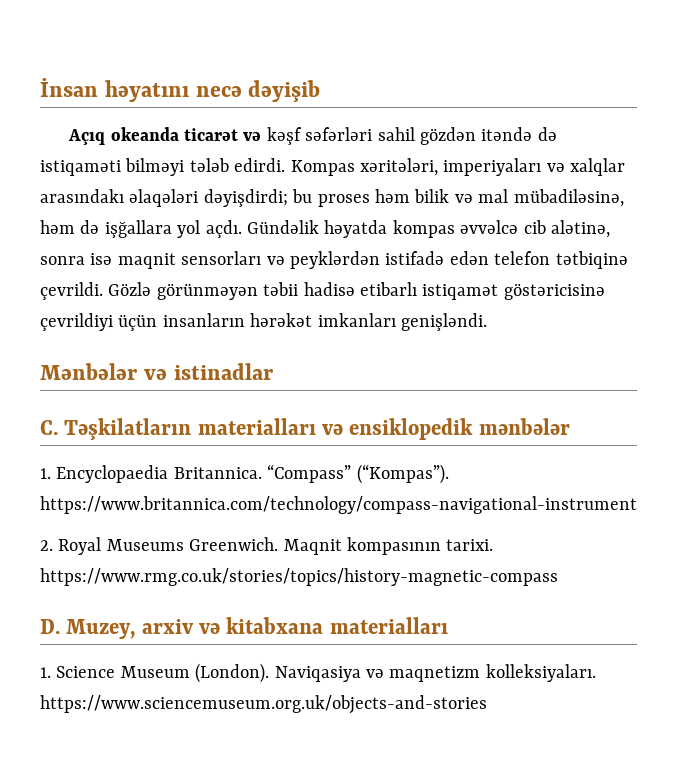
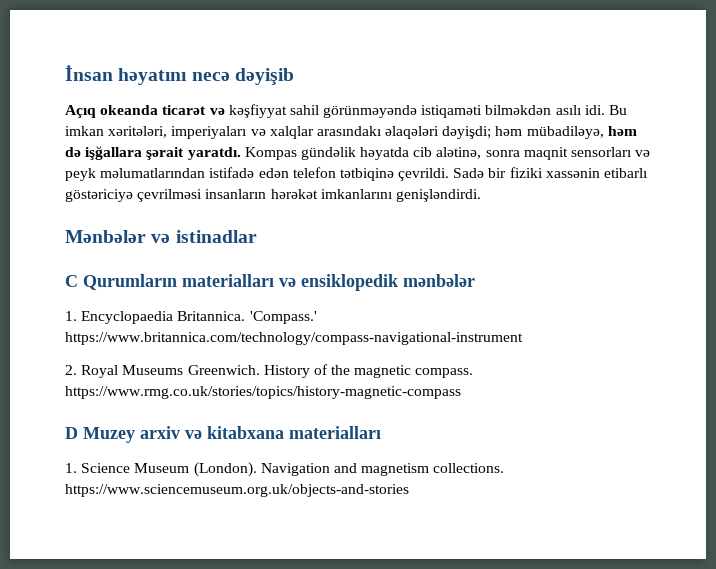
- Açıq okeanda ticarət və kəşf səfərləri sahil gözdən itəndə də istiqaməti bilməyi tələb edirdi. Kompas xəritələri, imperiyaları və xalqlar arasındakı əlaqələri dəyişdirdi; bu proses həm bilik və mal mübadiləsinə, həm də işğallara yol açdı. Gündəlik həyatda kompas əvvəlcə cib alətinə, sonra isə maqnit sensorları və peyklərdən istifadə edən telefon tətbiqinə çevrildi.
+ Açıq okeanda ticarət və kəşfiyyat sahil görünməyəndə istiqaməti bilməkdən asılı idi. Bu imkan xəritələri, imperiyaları və xalqlar arasındakı əlaqələri dəyişdi; həm mübadiləyə, həm də işğallara şərait yaratdı. Kompas gündəlik həyatda cib alətinə, sonra maqnit sensorları və peyk məlumatlarından istifadə edən telefon tətbiqinə çevrildi.
- Gözlə görünməyən təbii hadisə etibarlı istiqamət göstəricisinə çevrildiyi üçün insanların hərəkət imkanları genişləndi.
+ Sadə bir fiziki xassənin etibarlı göstəriciyə çevrilməsi insanların hərəkət imkanlarını genişləndirdi.
- C. Təşkilatların materialları və ensiklopedik mənbələr
+ C Qurumların materialları və ensiklopedik mənbələr
- “Compass” (“Kompas”). https://www.britannica.com/technology/compass-navigational-instrument
+ 'Compass.' https://www.britannica.com/technology/compass-navigational-instrument
- Maqnit kompasının tarixi. https://www.rmg.co.uk/stories/topics/history-magnetic-compass
+ History of the magnetic compass. https://www.rmg.co.uk/stories/topics/history-magnetic-compass
- D. Muzey, arxiv və kitabxana materialları
+ D Muzey arxiv və kitabxana materialları
- Naviqasiya və maqnetizm kolleksiyaları. https://www.sciencemuseum.org.uk/objects-and-stories
+ Navigation and magnetism collections. https://www.sciencemuseum.org.uk/objects-and-stories

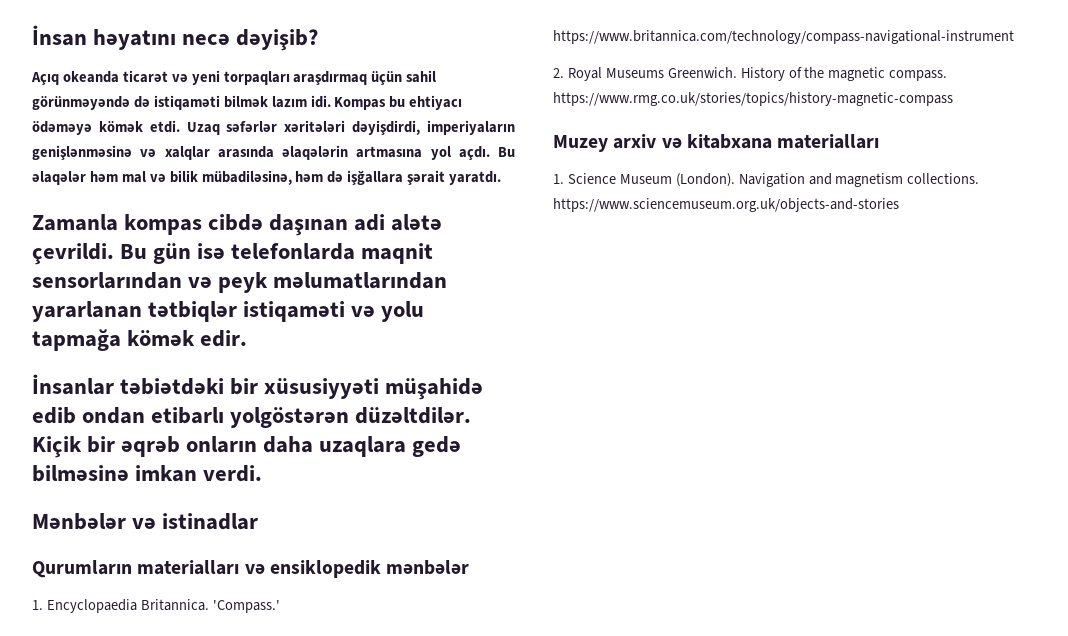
- İnsan həyatını necə dəyişib
+ İnsan həyatını necə dəyişib?
- Açıq okeanda ticarət və kəşfiyyat sahil görünməyəndə istiqaməti bilməkdən asılı idi. Bu imkan xəritələri, imperiyaları və xalqlar arasındakı əlaqələri dəyişdi; həm mübadiləyə, həm də işğallara şərait yaratdı. Kompas gündəlik həyatda cib alətinə, sonra maqnit sensorları və peyk məlumatlarından istifadə edən telefon tətbiqinə çevrildi. Sadə bir fiziki xassənin etibarlı göstəriciyə çevrilməsi insanların hərəkət imkanlarını genişləndirdi.
+ Açıq okeanda ticarət və yeni torpaqları araşdırmaq üçün sahil görünməyəndə də istiqaməti bilmək lazım idi. Kompas bu ehtiyacı ödəməyə kömək etdi. Uzaq səfərlər xəritələri dəyişdirdi, imperiyaların genişlənməsinə və xalqlar arasında əlaqələrin artmasına yol açdı. Bu əlaqələr həm mal və bilik mübadiləsinə, həm də işğallara şərait yaratdı.
+ Zamanla kompas cibdə daşınan adi alətə çevrildi. Bu gün isə telefonlarda maqnit sensorlarından və peyk məlumatlarından yararlanan tətbiqlər istiqaməti və yolu tapmağa kömək edir.
+ İnsanlar təbiətdəki bir xüsusiyyəti müşahidə edib ondan etibarlı yolgöstərən düzəltdilər. Kiçik bir əqrəb onların daha uzaqlara gedə bilməsinə imkan verdi.
- C Qurumların materialları və ensiklopedik mənbələr
+ Qurumların materialları və ensiklopedik mənbələr
- D Muzey arxiv və kitabxana materialları
+ Muzey arxiv və kitabxana materialları

